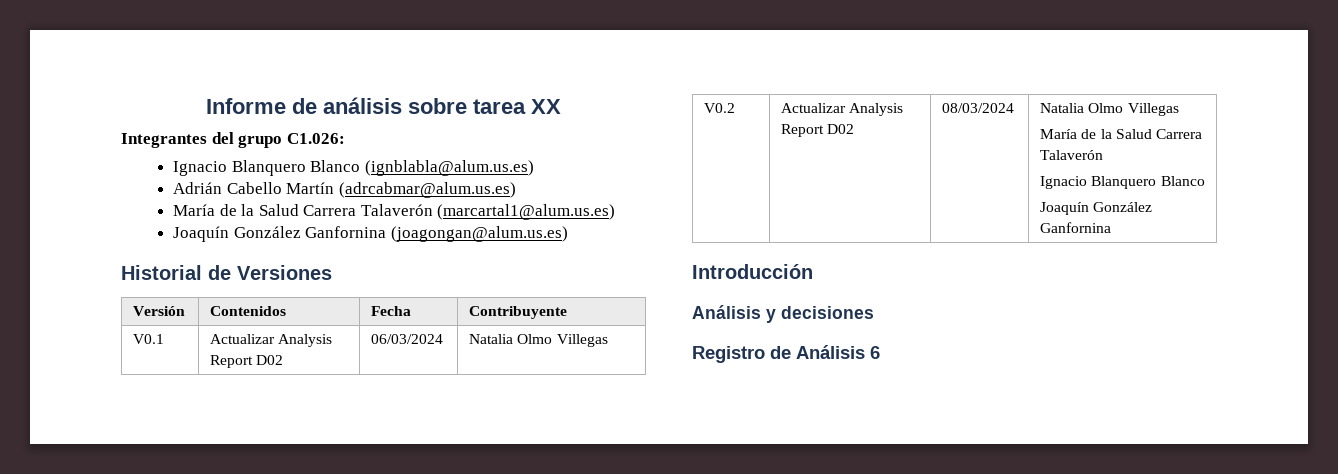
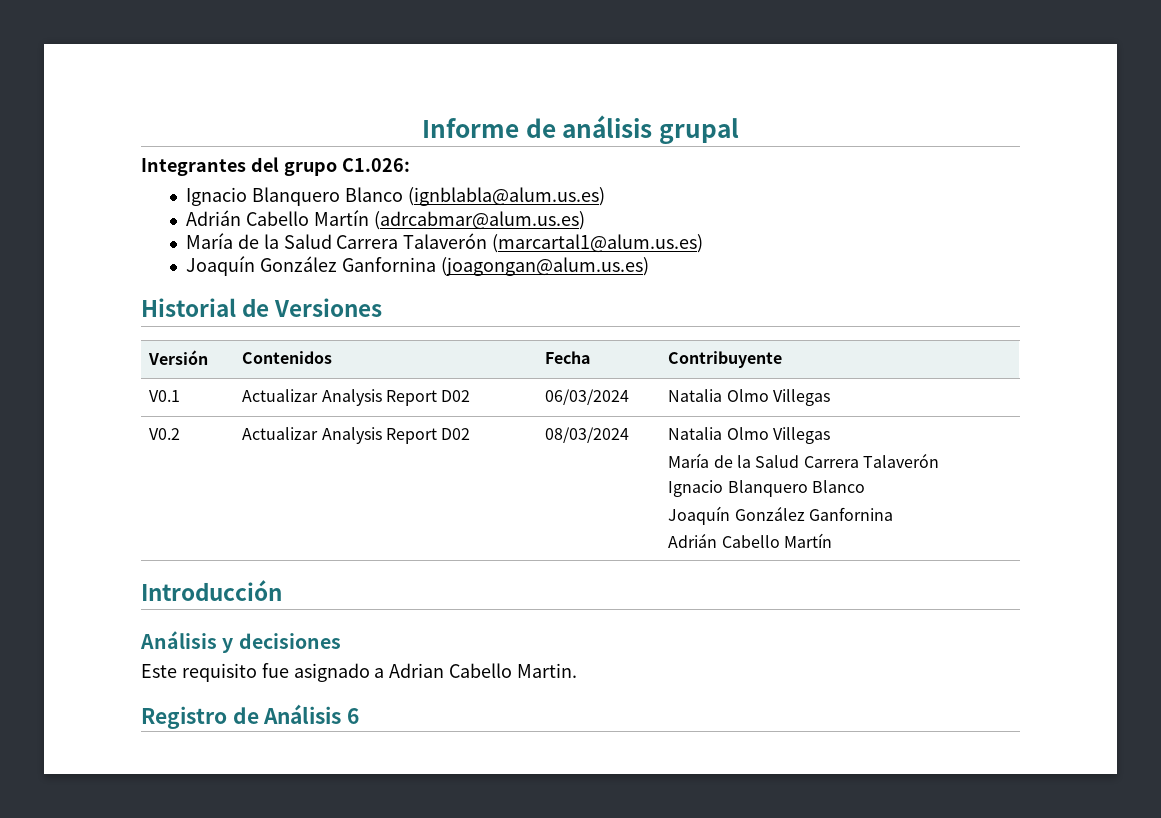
- Informe de análisis sobre tarea XX
+ Informe de análisis grupal
  V0.2 | Actualizar Analysis Report D02 | 08/03/2024 | Natalia Olmo Villegas
  María de la Salud Carrera Talaverón
  Ignacio Blanquero Blanco
  Joaquín González Ganfornina
+ Adrián Cabello Martín
+ Este requisito fue asignado a Adrian Cabello Martin.

